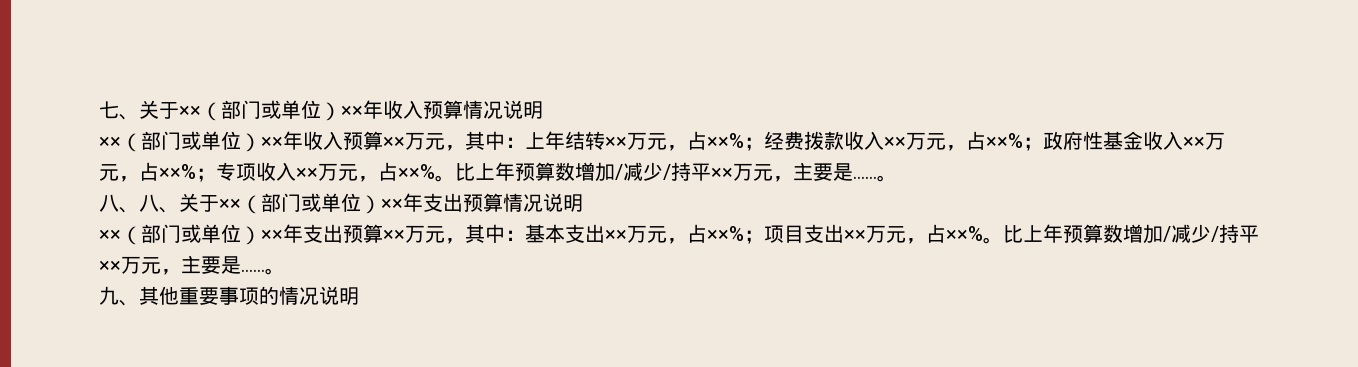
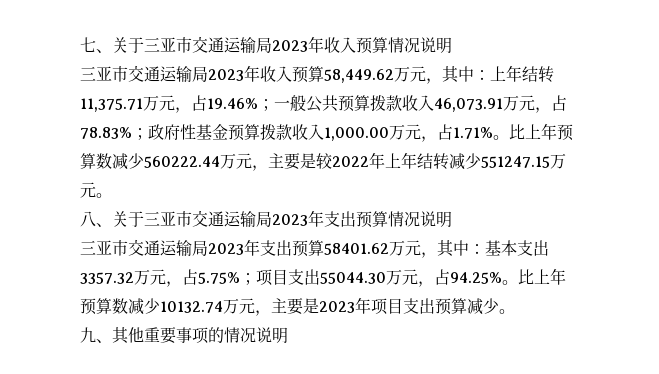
- 七、关于××（部门或单位）××年收入预算情况说明
+ 七、关于三亚市交通运输局2023年收入预算情况说明
- ××（部门或单位）××年收入预算××万元，其中：上年结转××万元，占××%；经费拨款收入××万元，占××%；政府性基金收入××万元，占××%；专项收入××万元，占××%。比上年预算数增加/减少/持平××万元，主要是……。
- 八、八、关于××（部门或单位）××年支出预算情况说明
+ 三亚市交通运输局2023年收入预算58,449.62万元，其中：上年结转11,375.71万元，占19.46%；一般公共预算拨款收入46,073.91万元，占78.83%；政府性基金预算拨款收入1,000.00万元，占1.71%。比上年预算数减少560222.44万元，主要是较2022年上年结转减少551247.15万元。
+ 八、关于三亚市交通运输局2023年支出预算情况说明
- ××（部门或单位）××年支出预算××万元，其中：基本支出××万元，占××%；项目支出××万元，占××%。比上年预算数增加/减少/持平××万元，主要是……。
+ 三亚市交通运输局2023年支出预算58401.62万元，其中：基本支出3357.32万元，占5.75%；项目支出55044.30万元，占94.25%。比上年预算数减少10132.74万元，主要是2023年项目支出预算减少。

